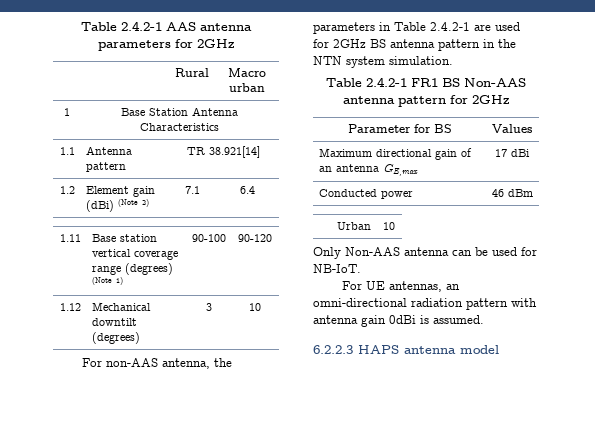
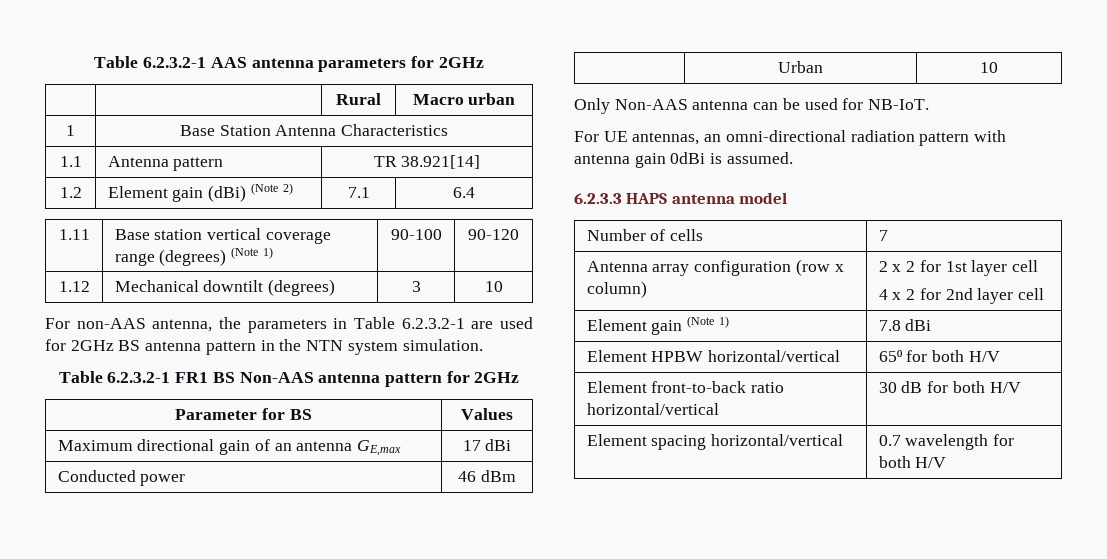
- Table 2.4.2-1 AAS antenna parameters for 2GHz
+ Table 6.2.3.2-1 AAS antenna parameters for 2GHz
- For non-AAS antenna, the parameters in Table 2.4.2-1 are used for 2GHz BS antenna pattern in the NTN system simulation.
+ For non-AAS antenna, the parameters in Table 6.2.3.2-1 are used for 2GHz BS antenna pattern in the NTN system simulation.
- Table 2.4.2-1 FR1 BS Non-AAS antenna pattern for 2GHz
+ Table 6.2.3.2-1 FR1 BS Non-AAS antenna pattern for 2GHz
- 6.2.2.3 HAPS antenna model
+ 6.2.3.3 HAPS antenna model
+ Number of cells | 7
+ Antenna array configuration (row x column) | 2 x 2 for 1st layer cell
+ 4 x 2 for 2nd layer cell
+ Element gain (Note 1) | 7.8 dBi
+ Element HPBW horizontal/vertical | 65⁰ for both H/V
+ Element front-to-back ratio horizontal/vertical | 30 dB for both H/V
+ Element spacing horizontal/vertical | 0.7 wavelength for both H/V

